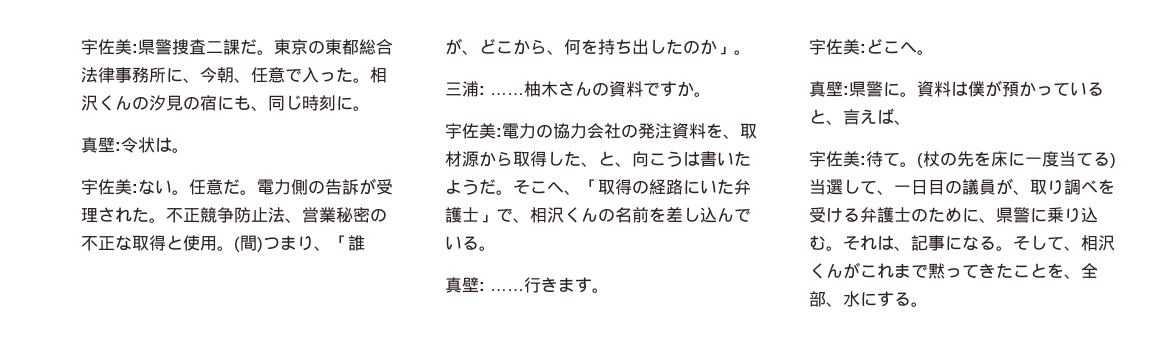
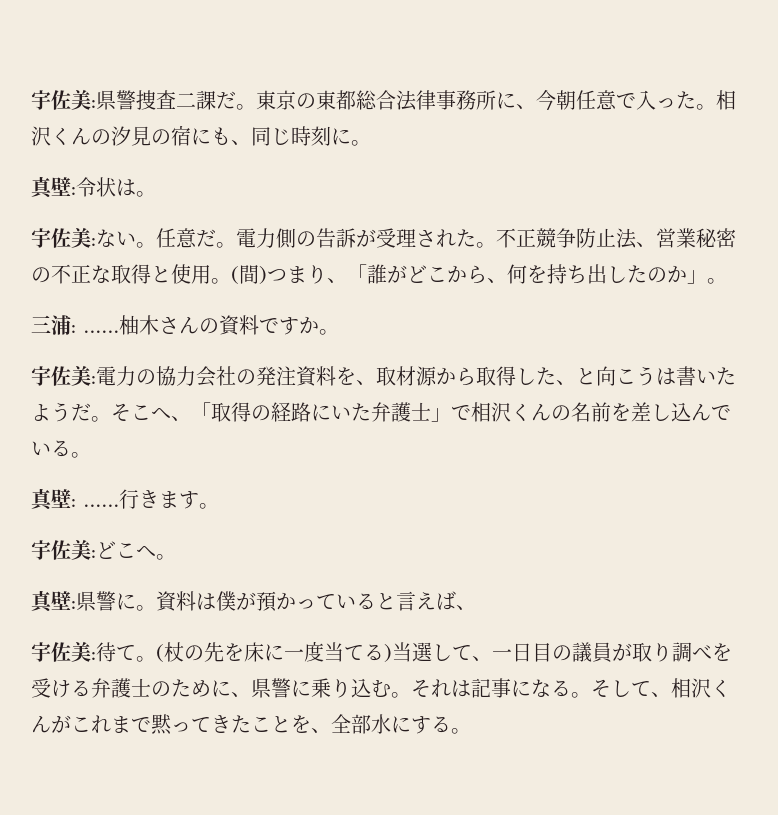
- 東京の東都総合法律事務所に、今朝、任意で入った。
+ 東京の東都総合法律事務所に、今朝任意で入った。
- (間)つまり、「誰が、どこから、何を持ち出したのか」。
+ (間)つまり、「誰がどこから、何を持ち出したのか」。
- 宇佐美:電力の協力会社の発注資料を、取材源から取得した、と、向こうは書いたようだ。
+ 宇佐美:電力の協力会社の発注資料を、取材源から取得した、と向こうは書いたようだ。
- そこへ、「取得の経路にいた弁護士」で、相沢くんの名前を差し込んでいる。
+ そこへ、「取得の経路にいた弁護士」で相沢くんの名前を差し込んでいる。
- 資料は僕が預かっていると、言えば、
+ 資料は僕が預かっていると言えば、
- (杖の先を床に一度当てる)当選して、一日目の議員が、取り調べを受ける弁護士のために、県警に乗り込む。
+ (杖の先を床に一度当てる)当選して、一日目の議員が取り調べを受ける弁護士のために、県警に乗り込む。
- それは、記事になる。
+ それは記事になる。
- そして、相沢くんがこれまで黙ってきたことを、全部、水にする。
+ そして、相沢くんがこれまで黙ってきたことを、全部水にする。

